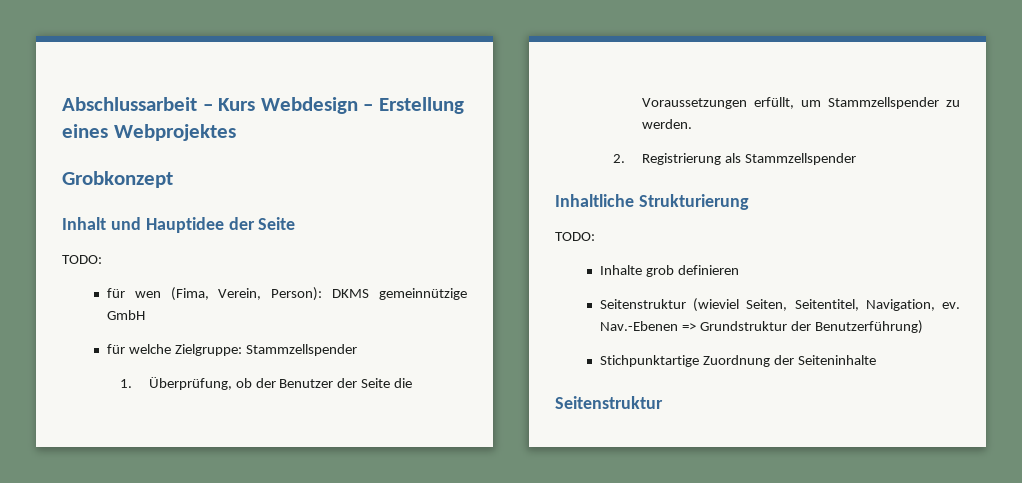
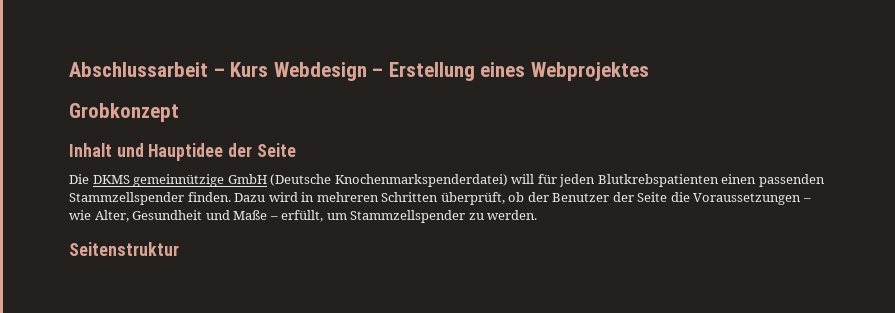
  Inhalt und Hauptidee der Seite
- TODO:
- für wen (Fima, Verein, Person): DKMS gemeinnützige GmbH
- für welche Zielgruppe: Stammzellspender
- 1. Überprüfung, ob der Benutzer der Seite die Voraussetzungen erfüllt, um Stammzellspender zu werden.
+ Die DKMS gemeinnützige GmbH (Deutsche Knochenmarkspenderdatei) will für jeden Blutkrebspatienten einen passenden Stammzellspender finden. Dazu wird in mehreren Schritten überprüft, ob der Benutzer der Seite die Voraussetzungen – wie Alter, Gesundheit und Maße – erfüllt, um Stammzellspender zu werden.
- 2. Registrierung als Stammzellspender
- Inhaltliche Strukturierung
- TODO:
- Inhalte grob definieren
- Seitenstruktur (wieviel Seiten, Seitentitel, Navigation, ev. Nav.-Ebenen => Grundstruktur der Benutzerführung)
- Stichpunktartige Zuordnung der Seiteninhalte

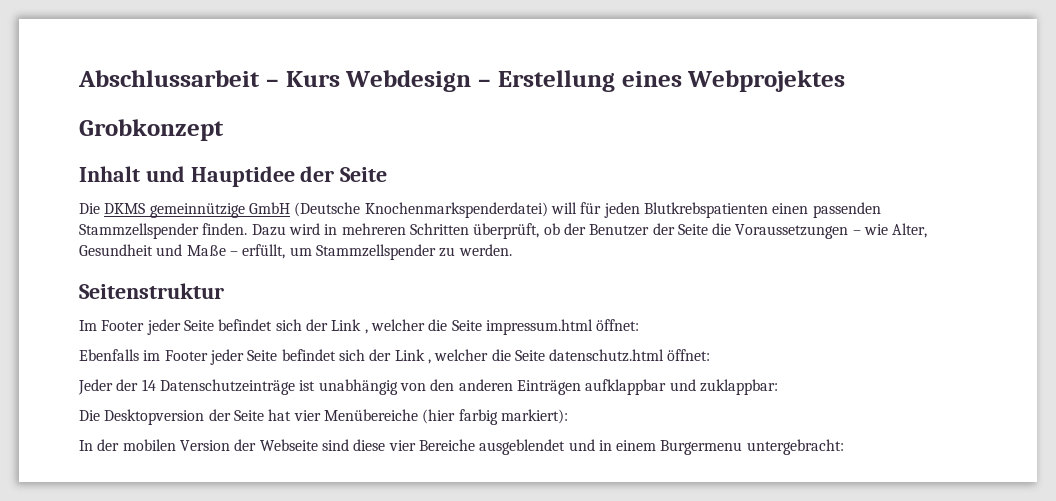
+ Im Footer jeder Seite befindet sich der Link , welcher die Seite impressum.html öffnet:
+ Ebenfalls im Footer jeder Seite befindet sich der Link , welcher die Seite datenschutz.html öffnet:
+ Jeder der 14 Datenschutzeinträge ist unabhängig von den anderen Einträgen aufklappbar und zuklappbar:
+ Die Desktopversion der Seite hat vier Menübereiche (hier farbig markiert):
+ In der mobilen Version der Webseite sind diese vier Bereiche ausgeblendet und in einem Burgermenu untergebracht:

